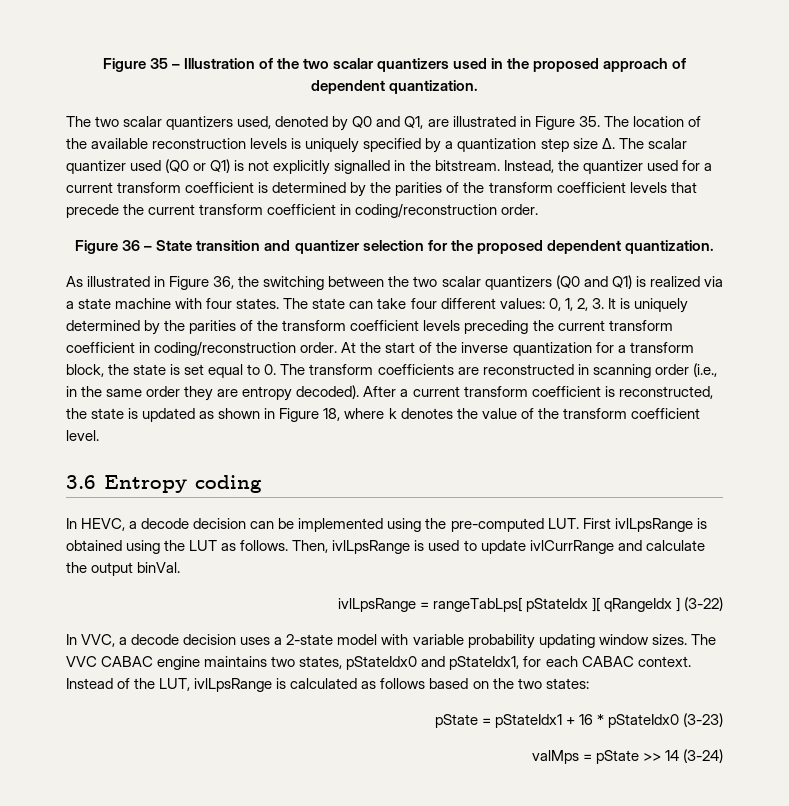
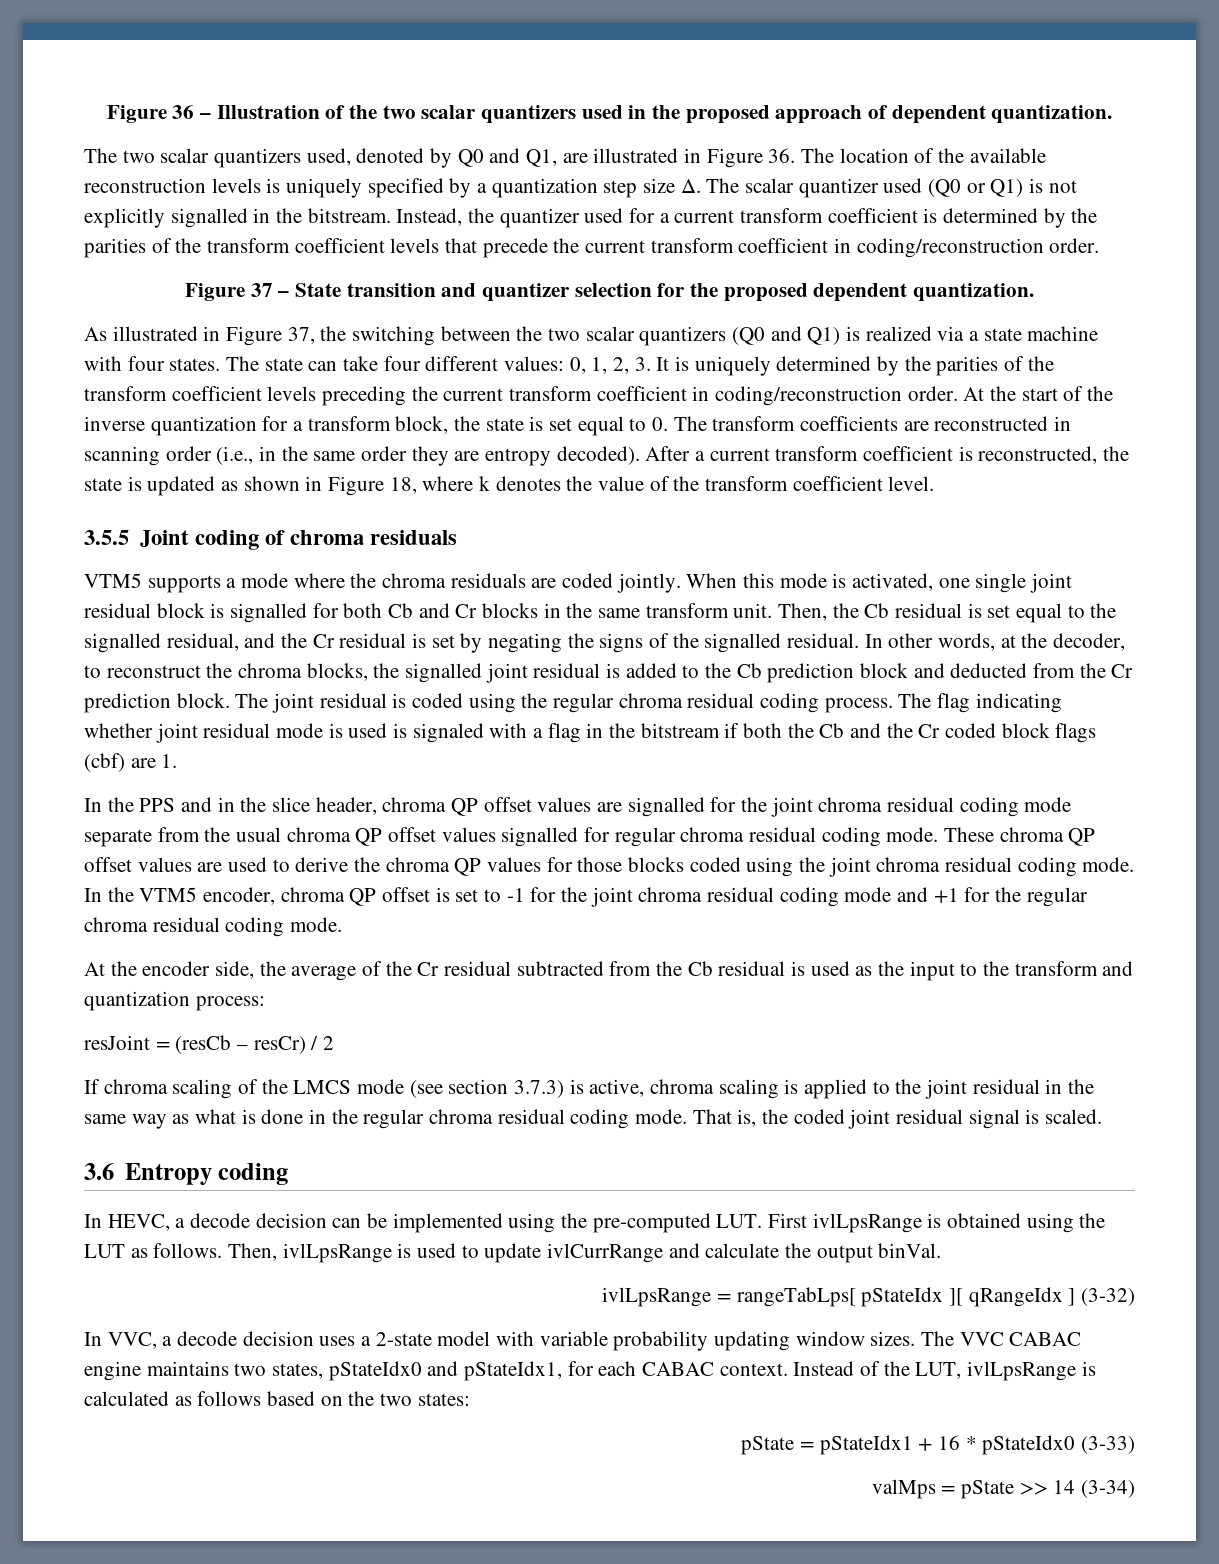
- Figure 35 – Illustration of the two scalar quantizers used in the proposed approach of dependent quantization.
+ Figure 36 – Illustration of the two scalar quantizers used in the proposed approach of dependent quantization.
- The two scalar quantizers used, denoted by Q0 and Q1, are illustrated in Figure 35. The location of the available reconstruction levels is uniquely specified by a quantization step size Δ. The scalar quantizer used (Q0 or Q1) is not explicitly signalled in the bitstream.
+ The two scalar quantizers used, denoted by Q0 and Q1, are illustrated in Figure 36. The location of the available reconstruction levels is uniquely specified by a quantization step size Δ. The scalar quantizer used (Q0 or Q1) is not explicitly signalled in the bitstream.
- Figure 36 – State transition and quantizer selection for the proposed dependent quantization.
+ Figure 37 – State transition and quantizer selection for the proposed dependent quantization.
- As illustrated in Figure 36, the switching between the two scalar quantizers (Q0 and Q1) is realized via a state machine with four states.
+ As illustrated in Figure 37, the switching between the two scalar quantizers (Q0 and Q1) is realized via a state machine with four states.
+ 3.5.5 Joint coding of chroma residuals
+ VTM5 supports a mode where the chroma residuals are coded jointly. When this mode is activated, one single joint residual block is signalled for both Cb and Cr blocks in the same transform unit. Then, the Cb residual is set equal to the signalled residual, and the Cr residual is set by negating the signs of the signalled residual. In other words, at the decoder, to reconstruct the chroma blocks, the signalled joint residual is added to the Cb prediction block and deducted from the Cr prediction block. The joint residual is coded using the regular chroma residual coding process. The flag indicating whether joint residual mode is used is signaled with a flag in the bitstream if both the Cb and the Cr coded block flags (cbf) are 1.
+ In the PPS and in the slice header, chroma QP offset values are signalled for the joint chroma residual coding mode separate from the usual chroma QP offset values signalled for regular chroma residual coding mode. These chroma QP offset values are used to derive the chroma QP values for those blocks coded using the joint chroma residual coding mode. In the VTM5 encoder, chroma QP offset is set to -1 for the joint chroma residual coding mode and +1 for the regular chroma residual coding mode.
+ At the encoder side, the average of the Cr residual subtracted from the Cb residual is used as the input to the transform and quantization process:
+ resJoint = (resCb – resCr) / 2
+ If chroma scaling of the LMCS mode (see section 3.7.3) is active, chroma scaling is applied to the joint residual in the same way as what is done in the regular chroma residual coding mode. That is, the coded joint residual signal is scaled.
- ivlLpsRange = rangeTabLps[ pStateIdx ][ qRangeIdx ] (3-22)
+ ivlLpsRange = rangeTabLps[ pStateIdx ][ qRangeIdx ] (3-32)
- pState = pStateIdx1 + 16 * pStateIdx0 (3-23)
+ pState = pStateIdx1 + 16 * pStateIdx0 (3-33)
- valMps = pState >> 14 (3-24)
+ valMps = pState >> 14 (3-34)

